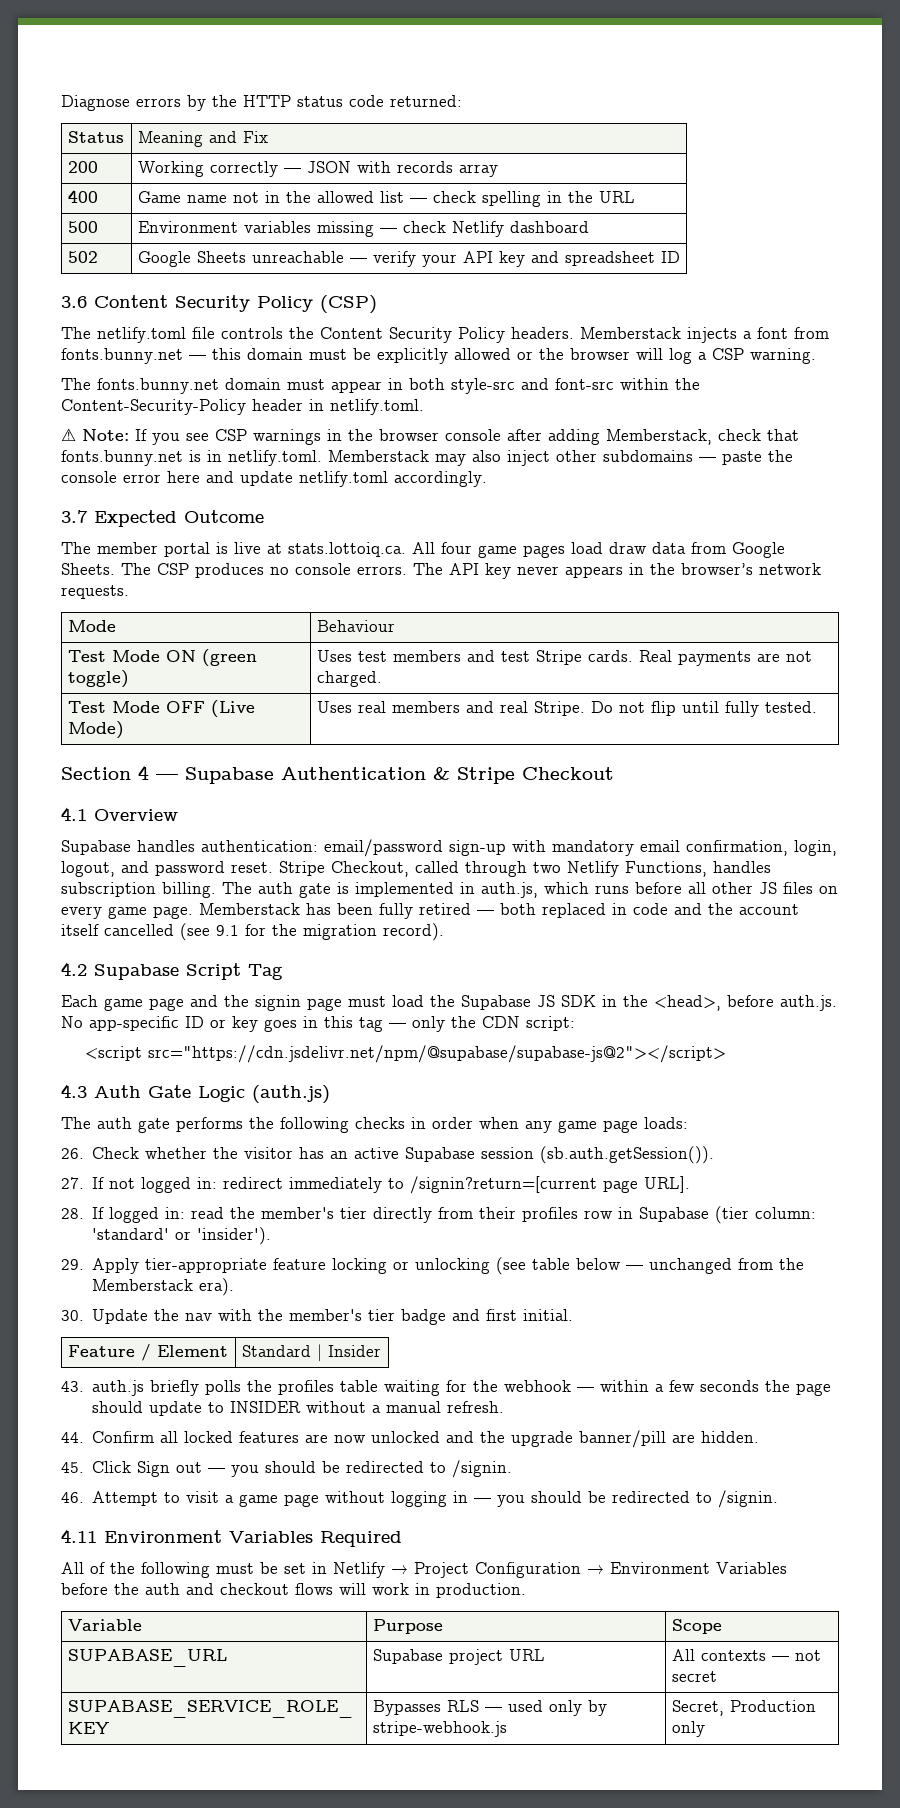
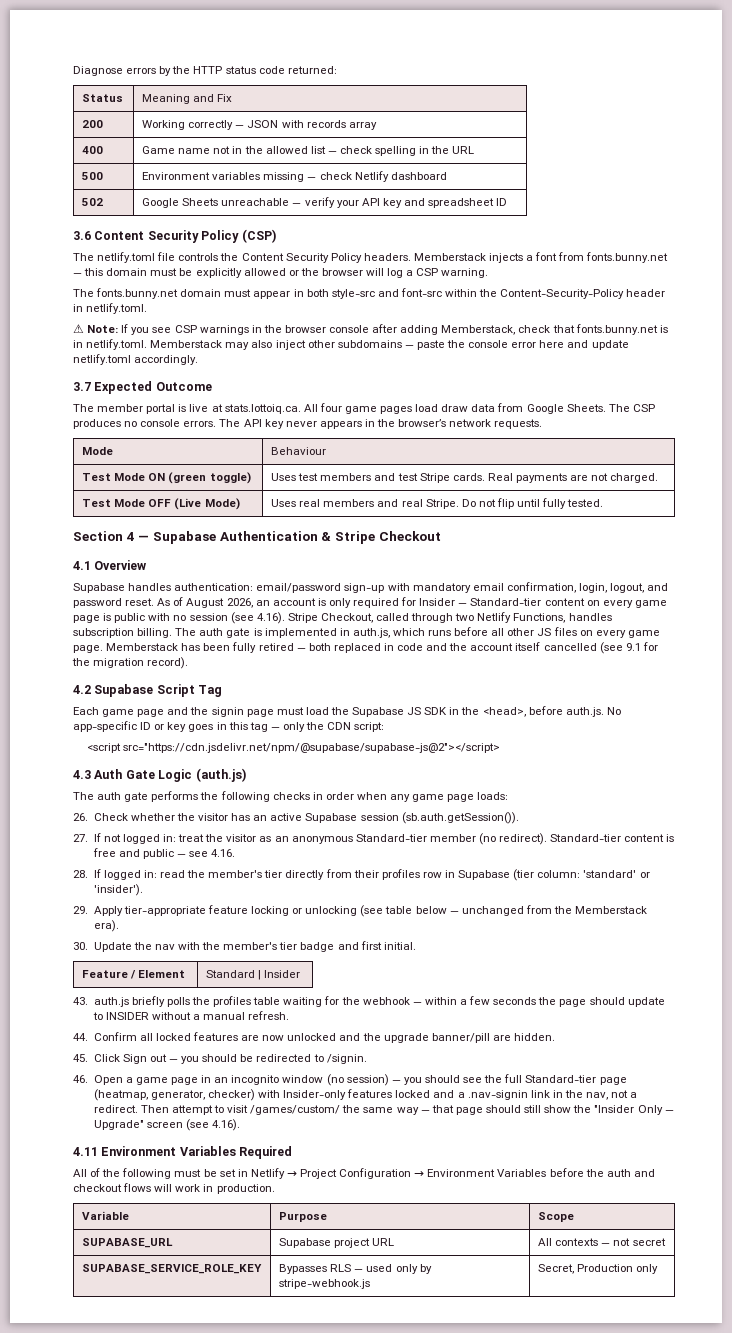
- Stripe Checkout, called through two Netlify Functions, handles subscription billing.
+ As of August 2026, an account is only required for Insider — Standard-tier content on every game page is public with no session (see 4.16). Stripe Checkout, called through two Netlify Functions, handles subscription billing.
- 27. If not logged in: redirect immediately to /signin?return=[current page URL].
+ 27. If not logged in: treat the visitor as an anonymous Standard-tier member (no redirect). Standard-tier content is free and public — see 4.16.
- 46. Attempt to visit a game page without logging in — you should be redirected to /signin.
+ 46. Open a game page in an incognito window (no session) — you should see the full Standard-tier page (heatmap, generator, checker) with Insider-only features locked and a .nav-signin link in the nav, not a redirect. Then attempt to visit /games/custom/ the same way — that page should still show the "Insider Only — Upgrade" screen (see 4.16).

